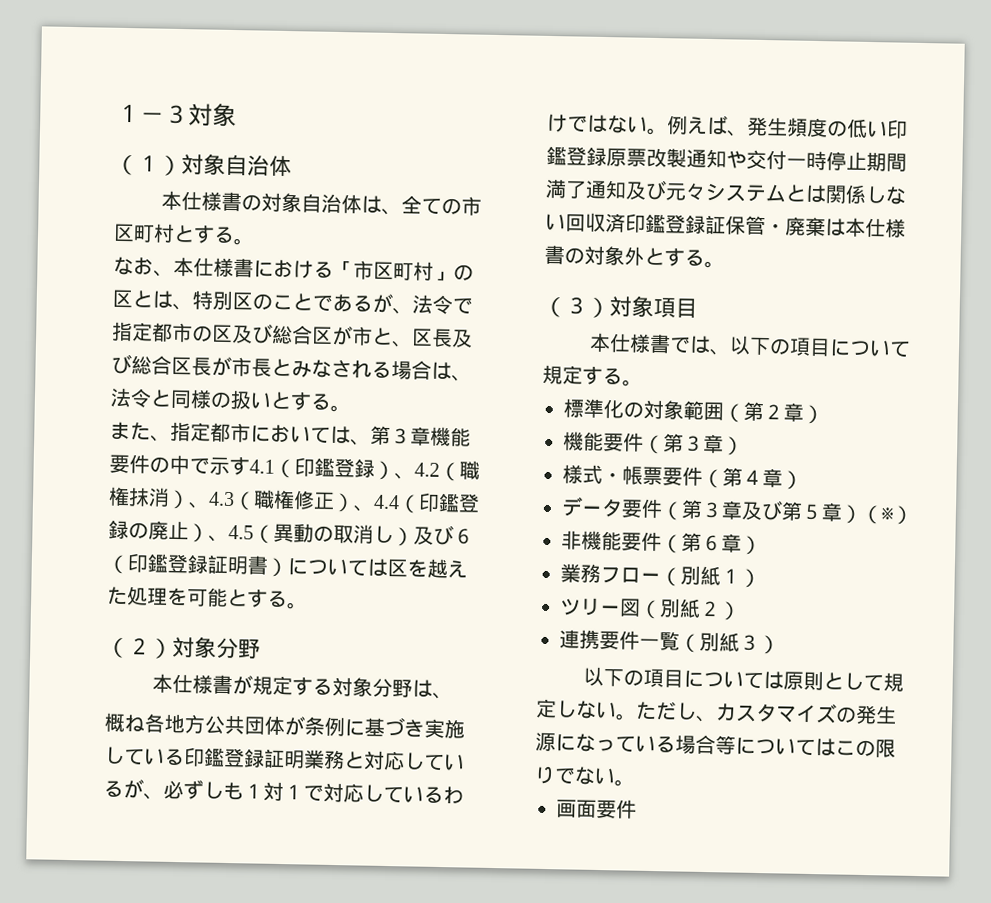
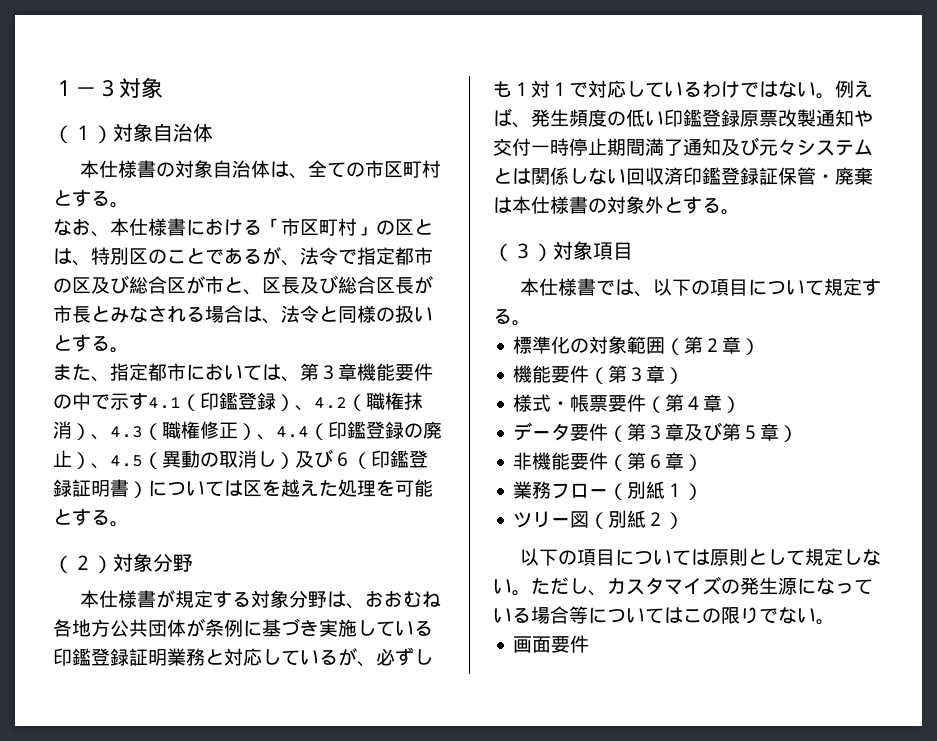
- 本仕様書が規定する対象分野は、
- 概ね各地方公共団体が条例に基づき実施している印鑑登録証明業務と対応しているが、必ずしも１対１で対応しているわけではない。
+ 本仕様書が規定する対象分野は、おおむね各地方公共団体が条例に基づき実施している印鑑登録証明業務と対応しているが、必ずしも１対１で対応しているわけではない。
- データ要件（第３章及び第５章）（※）
+ データ要件（第３章及び第５章）
- 連携要件一覧（別紙３）

